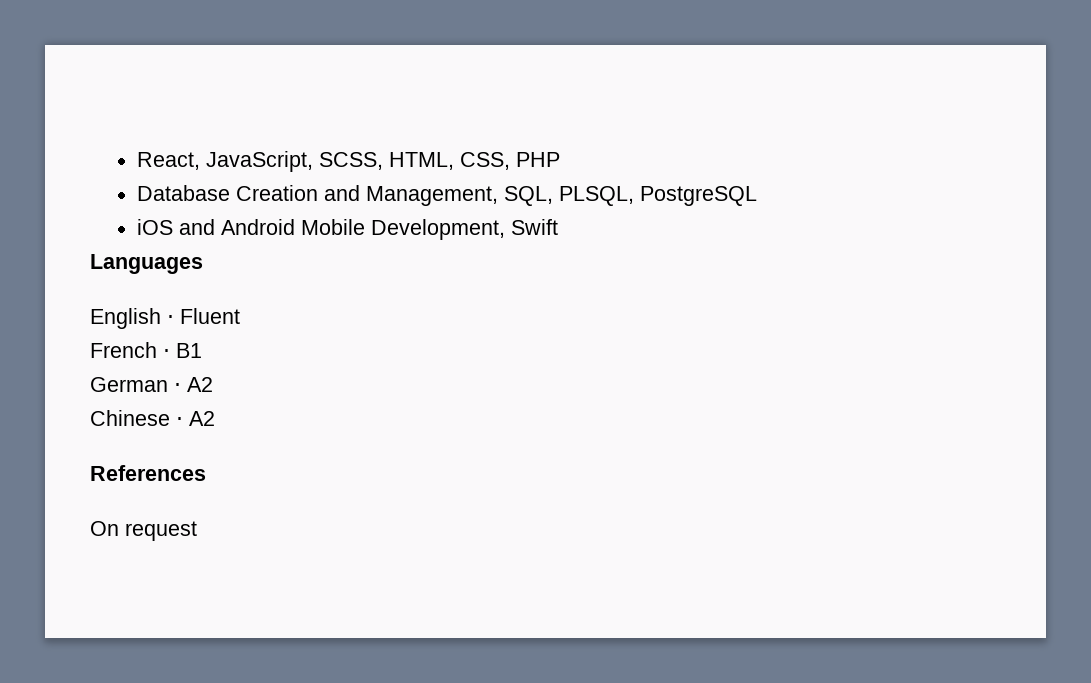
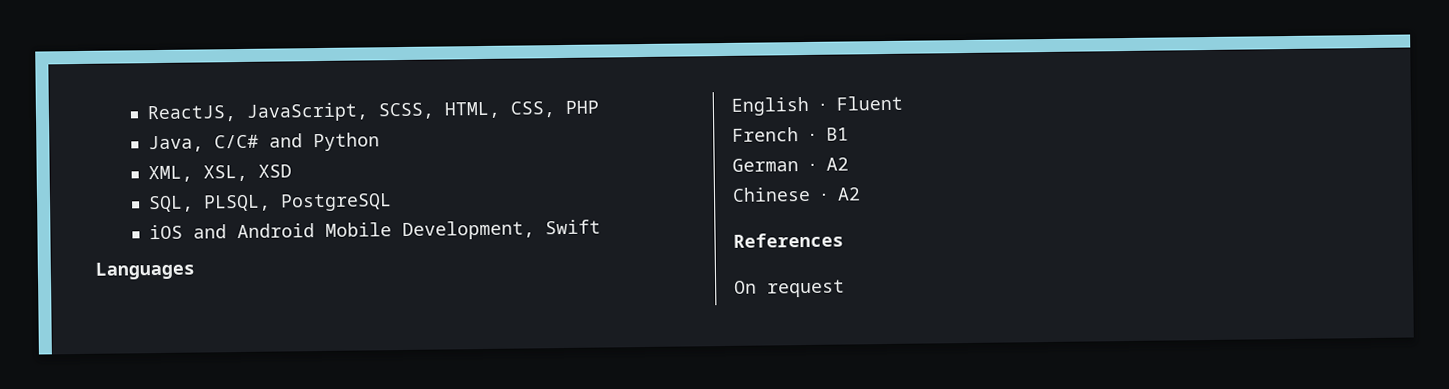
- React, JavaScript, SCSS, HTML, CSS, PHP
+ ReactJS, JavaScript, SCSS, HTML, CSS, PHP
- Database Creation and Management, SQL, PLSQL, PostgreSQL
+ Java, C/C# and Python
+ XML, XSL, XSD
+ SQL, PLSQL, PostgreSQL

